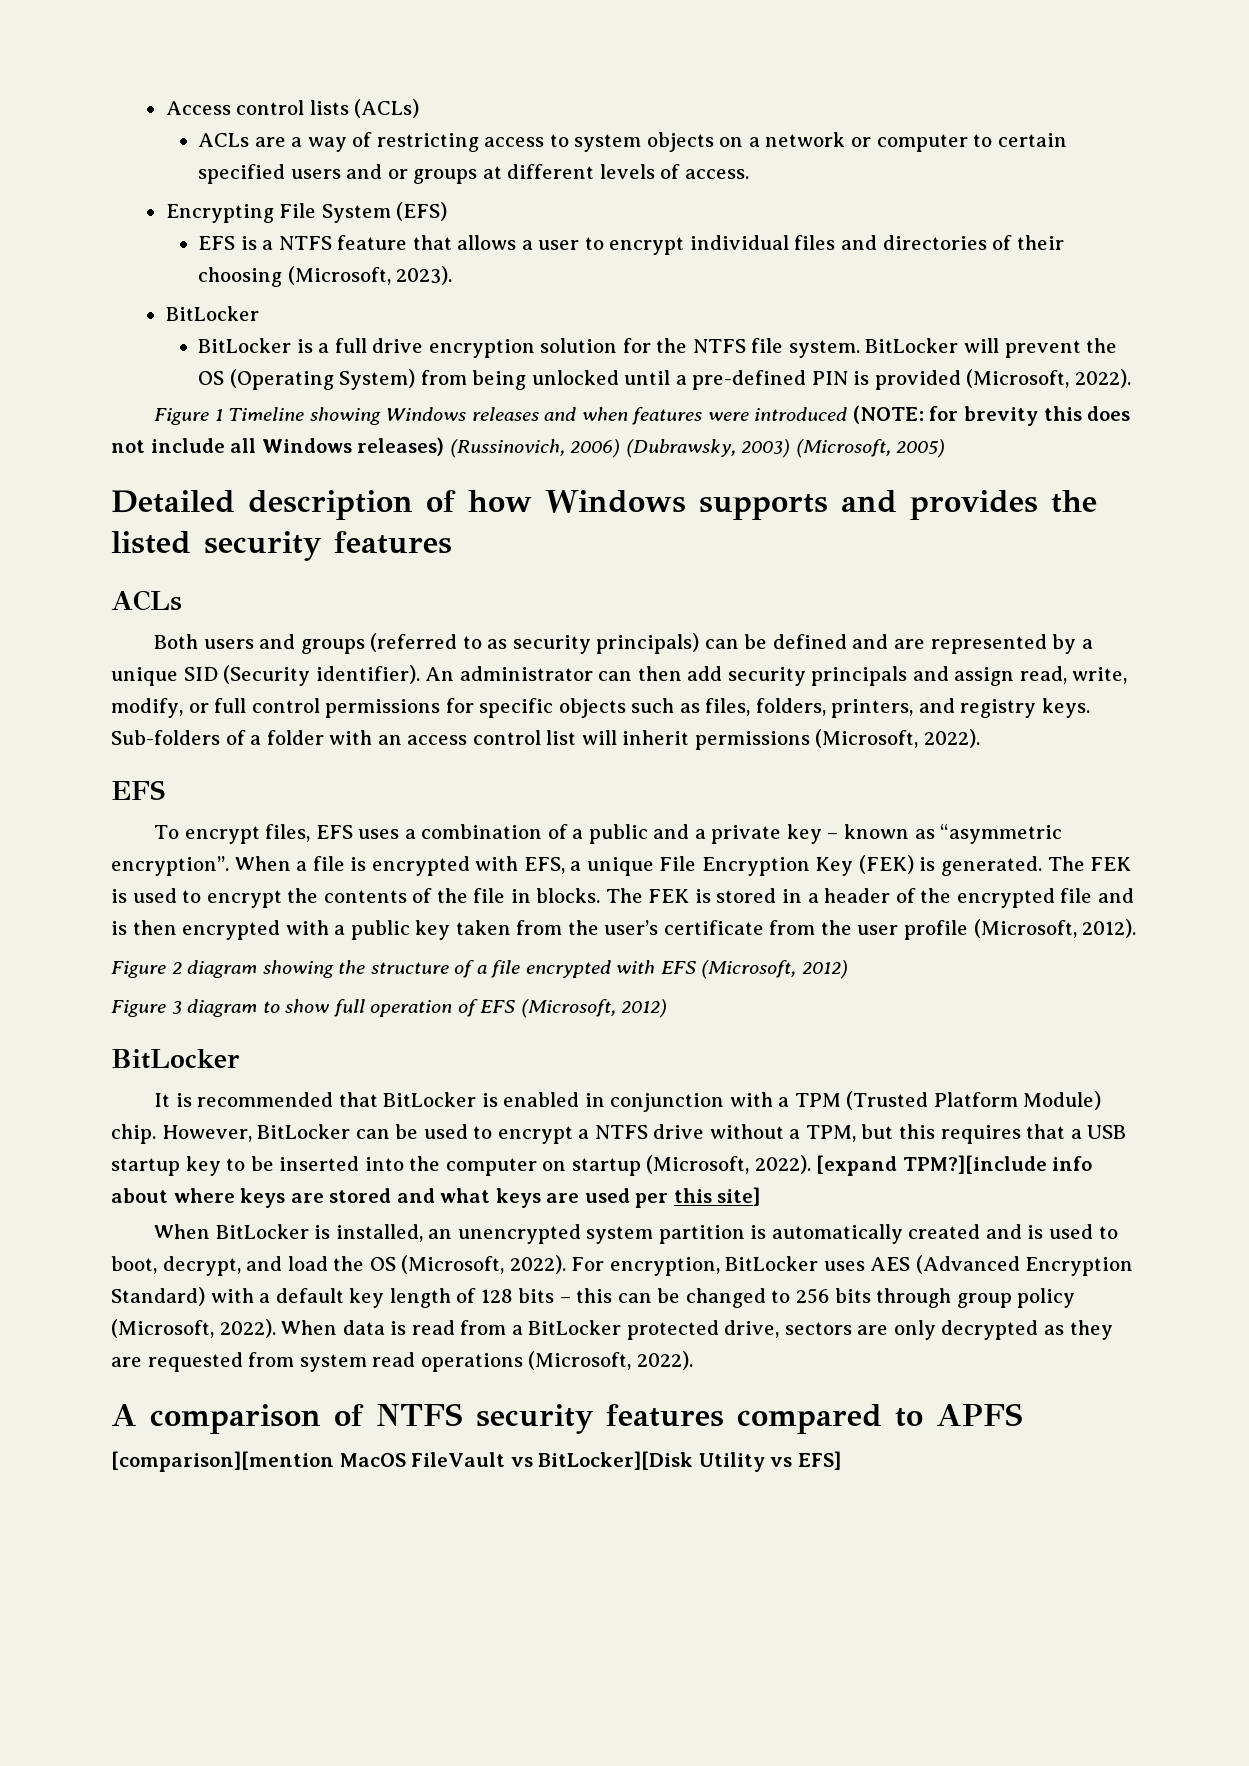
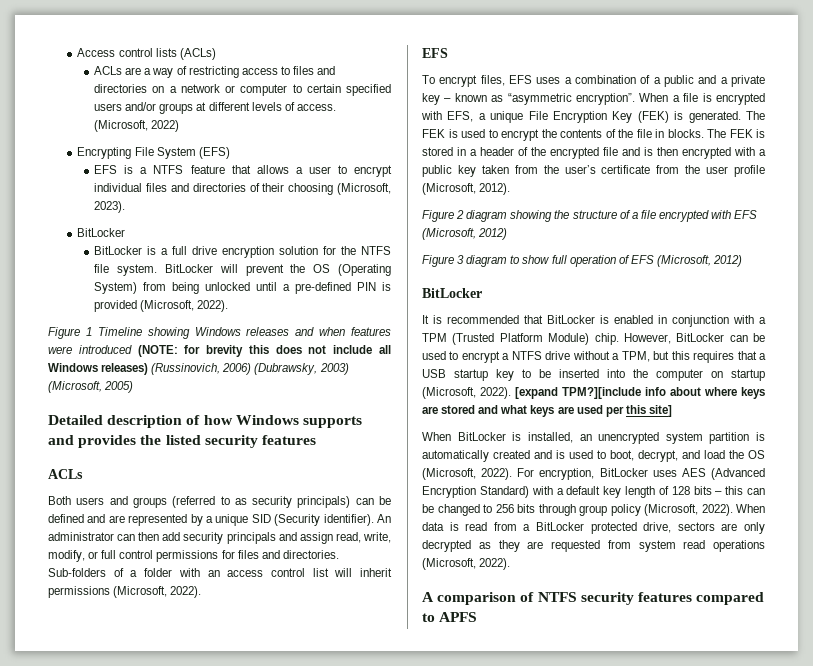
- ACLs are a way of restricting access to system objects on a network or computer to certain specified users and or groups at different levels of access.
+ ACLs are a way of restricting access to files and directories on a network or computer to certain specified users and/or groups at different levels of access. (Microsoft, 2022)
- An administrator can then add security principals and assign read, write, modify, or full control permissions for specific objects such as files, folders, printers, and registry keys.
+ An administrator can then add security principals and assign read, write, modify, or full control permissions for files and directories.
- [comparison][mention MacOS FileVault vs BitLocker][Disk Utility vs EFS]

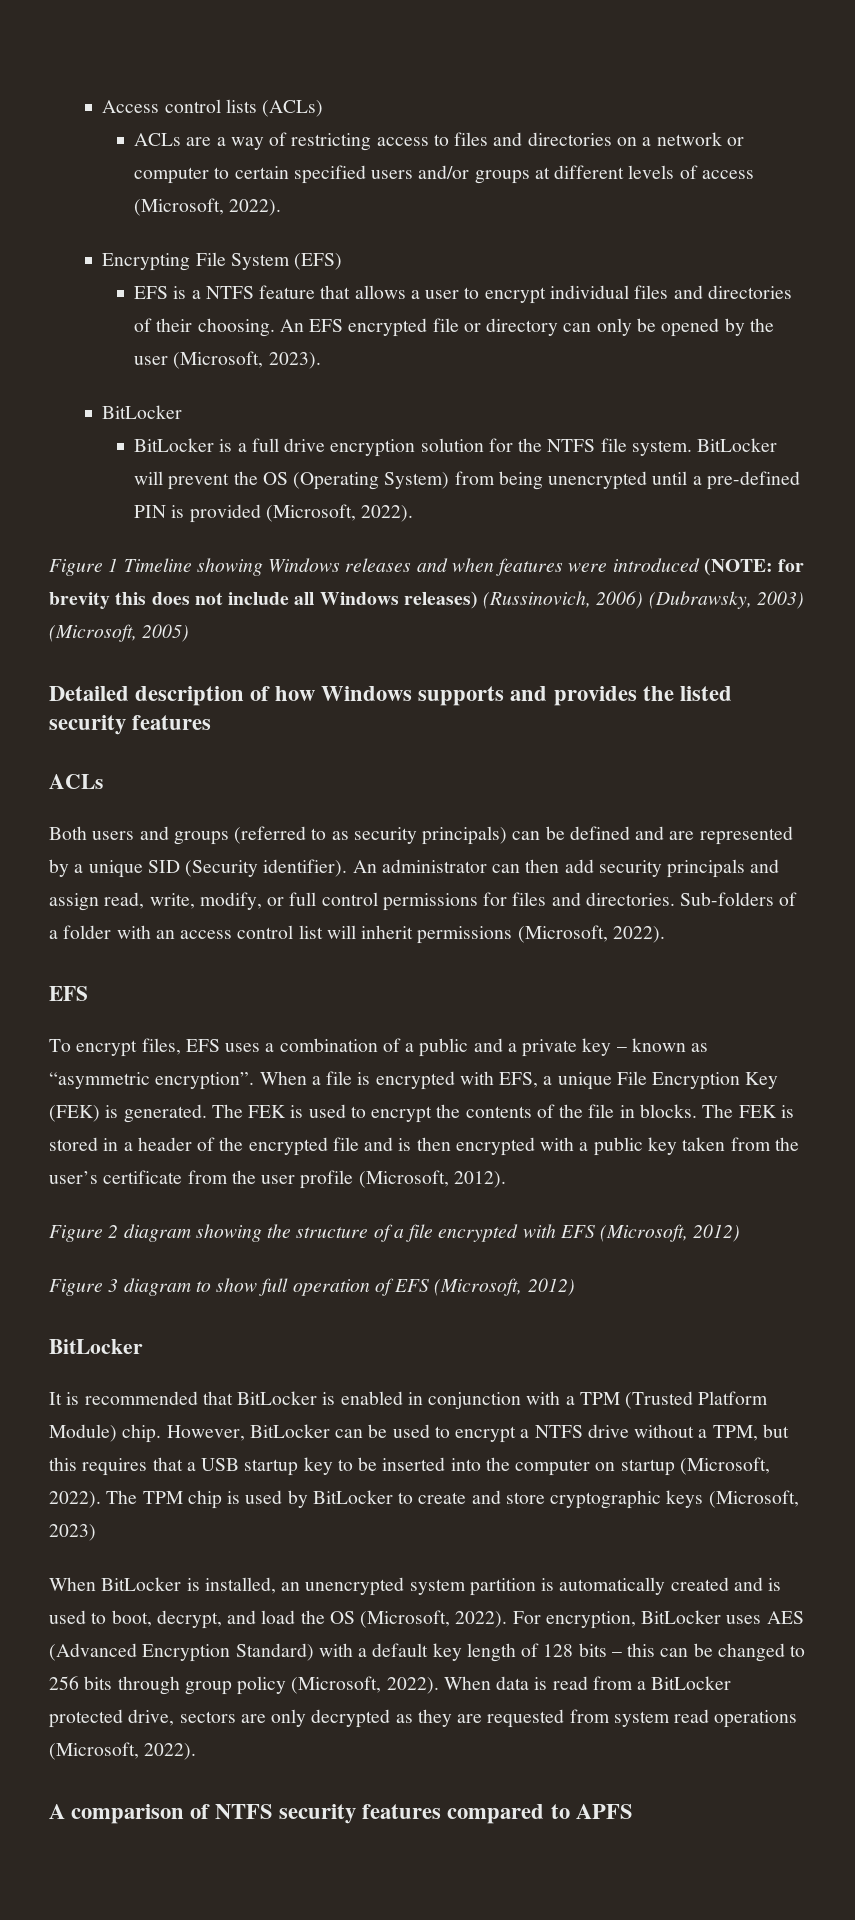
- ACLs are a way of restricting access to files and directories on a network or computer to certain specified users and/or groups at different levels of access. (Microsoft, 2022)
+ ACLs are a way of restricting access to files and directories on a network or computer to certain specified users and/or groups at different levels of access (Microsoft, 2022).
- EFS is a NTFS feature that allows a user to encrypt individual files and directories of their choosing (Microsoft, 2023).
+ EFS is a NTFS feature that allows a user to encrypt individual files and directories of their choosing. An EFS encrypted file or directory can only be opened by the user (Microsoft, 2023).
- BitLocker will prevent the OS (Operating System) from being unlocked until a pre-defined PIN is provided (Microsoft, 2022).
+ BitLocker will prevent the OS (Operating System) from being unencrypted until a pre-defined PIN is provided (Microsoft, 2022).
- [expand TPM?][include info about where keys are stored and what keys are used per this site]
+ The TPM chip is used by BitLocker to create and store cryptographic keys (Microsoft, 2023)

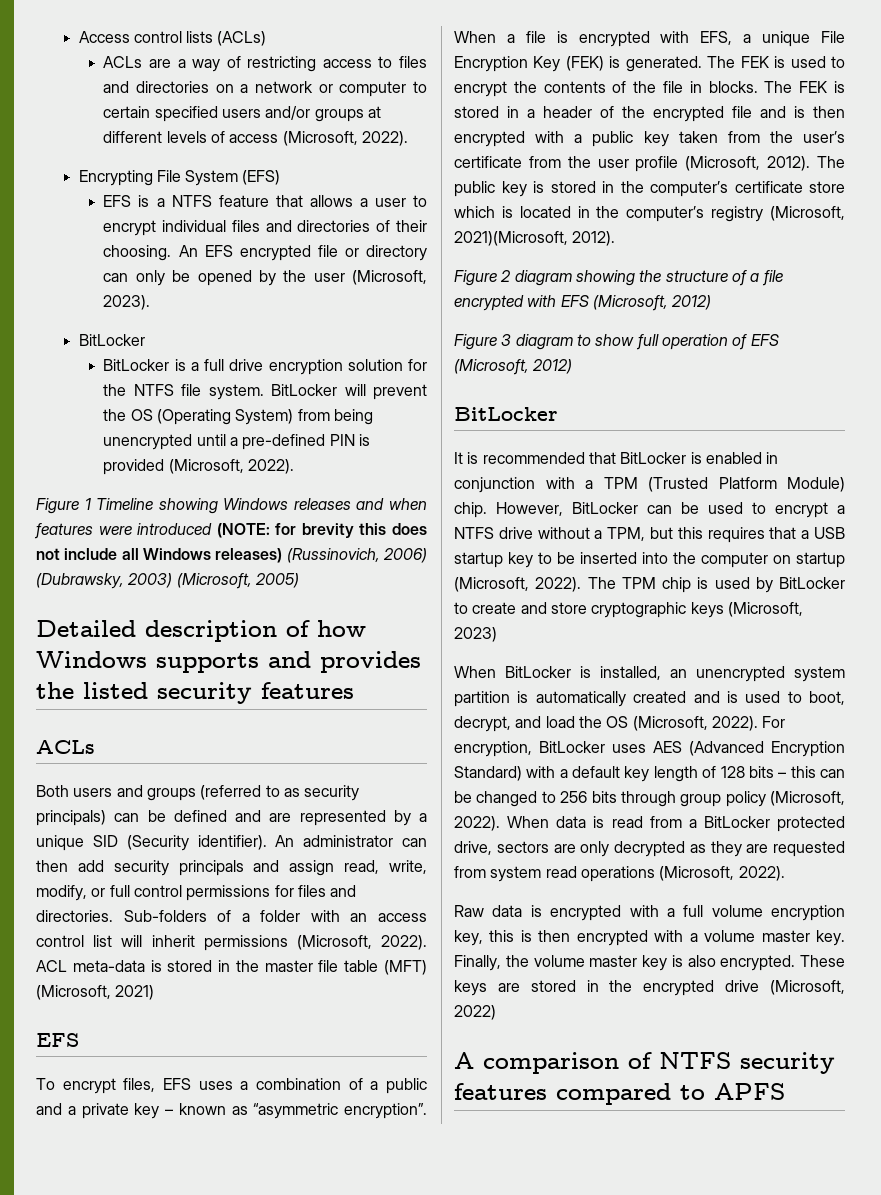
+ ACL meta-data is stored in the master file table (MFT) (Microsoft, 2021)
+ The public key is stored in the computer’s certificate store which is located in the computer’s registry (Microsoft, 2021)(Microsoft, 2012).
+ Raw data is encrypted with a full volume encryption key, this is then encrypted with a volume master key. Finally, the volume master key is also encrypted. These keys are stored in the encrypted drive (Microsoft, 2022)

